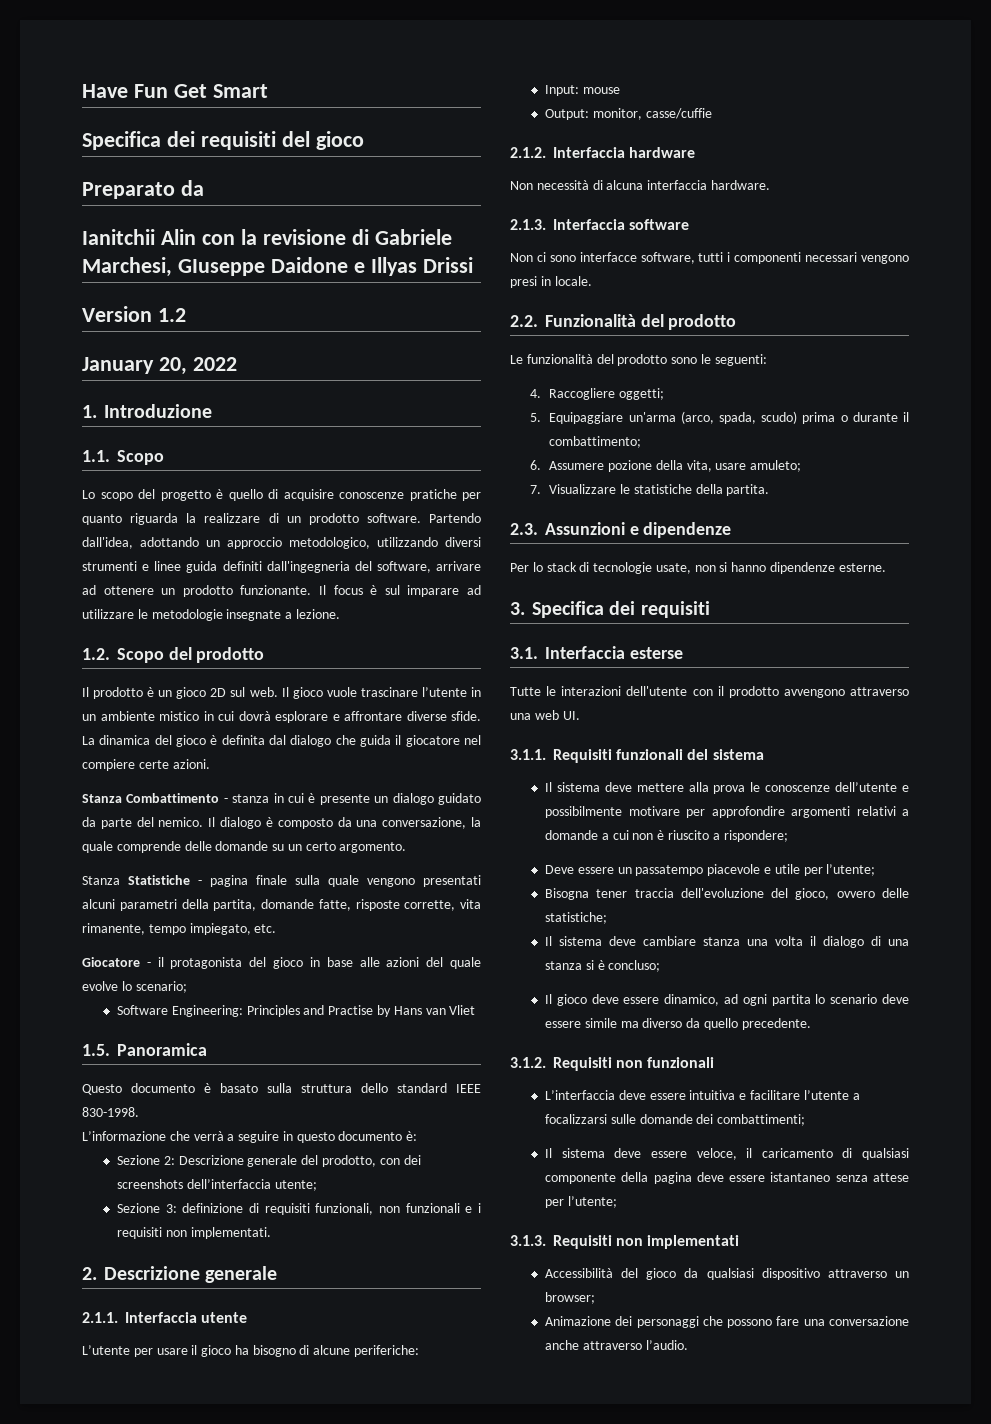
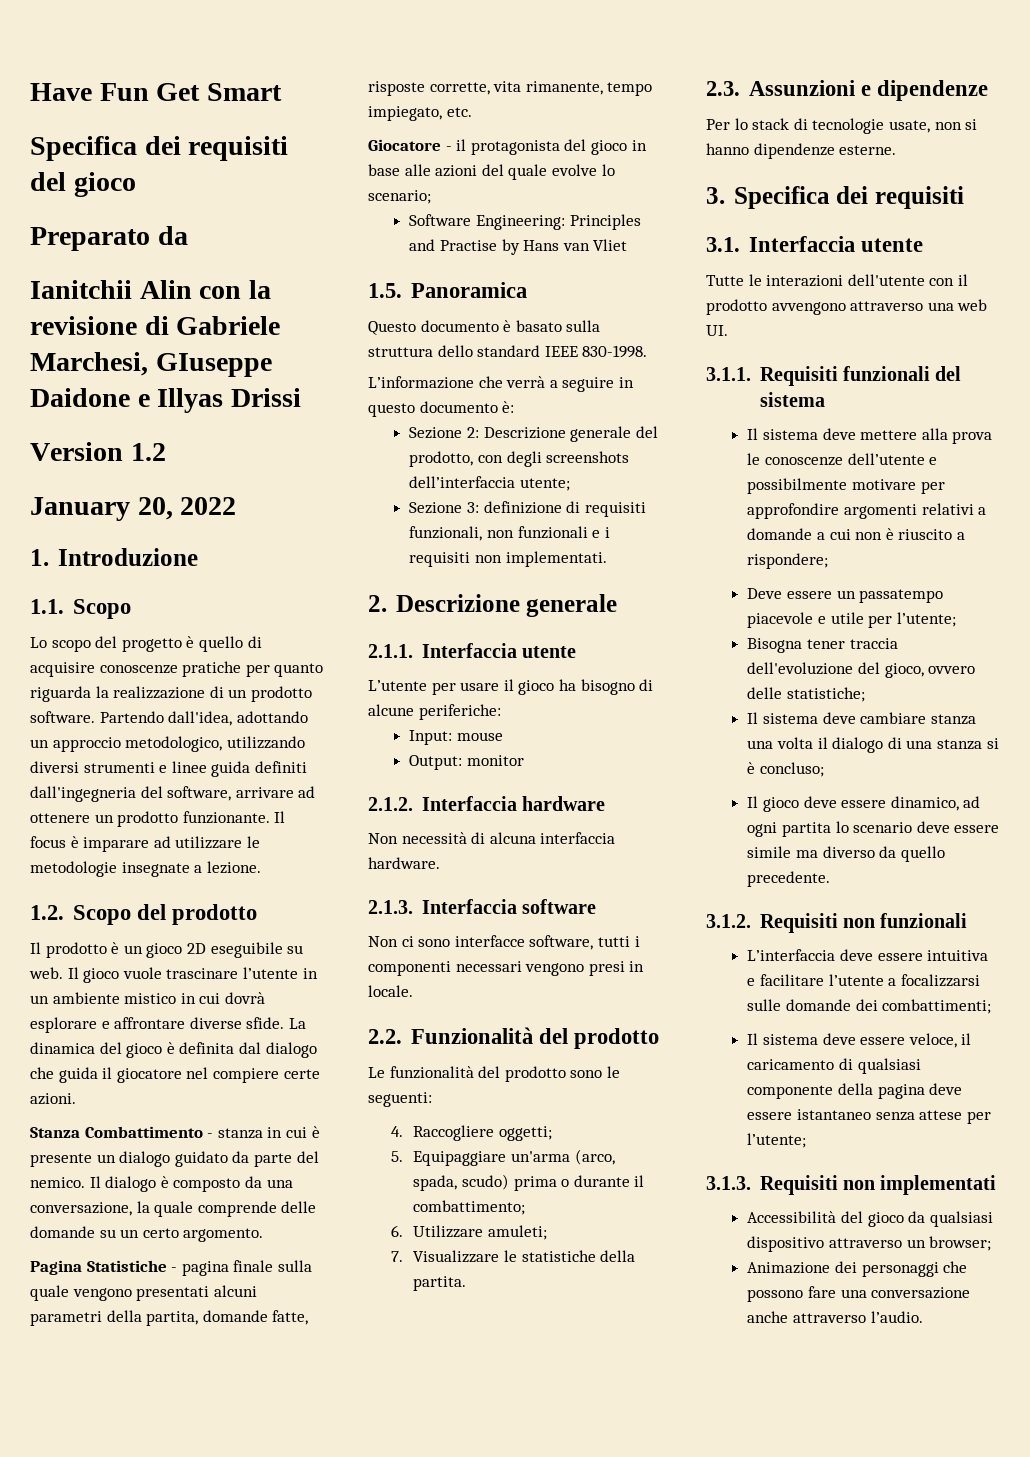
- Lo scopo del progetto è quello di acquisire conoscenze pratiche per quanto riguarda la realizzare di un prodotto software.
+ Lo scopo del progetto è quello di acquisire conoscenze pratiche per quanto riguarda la realizzazione di un prodotto software.
- Il focus è sul imparare ad utilizzare le metodologie insegnate a lezione.
+ Il focus è imparare ad utilizzare le metodologie insegnate a lezione.
- Il prodotto è un gioco 2D sul web.
+ Il prodotto è un gioco 2D eseguibile su web.
- Stanza Statistiche - pagina finale sulla quale vengono presentati alcuni parametri della partita, domande fatte, risposte corrette, vita rimanente, tempo impiegato, etc.
+ Pagina Statistiche - pagina finale sulla quale vengono presentati alcuni parametri della partita, domande fatte, risposte corrette, vita rimanente, tempo impiegato, etc.
- Sezione 2: Descrizione generale del prodotto, con dei screenshots dell’interfaccia utente;
+ Sezione 2: Descrizione generale del prodotto, con degli screenshots dell’interfaccia utente;
- Output: monitor, casse/cuffie
+ Output: monitor
- 6. Assumere pozione della vita, usare amuleto;
+ 6. Utilizzare amuleti;
- 3.1. Interfaccia esterse
+ 3.1. Interfaccia utente

